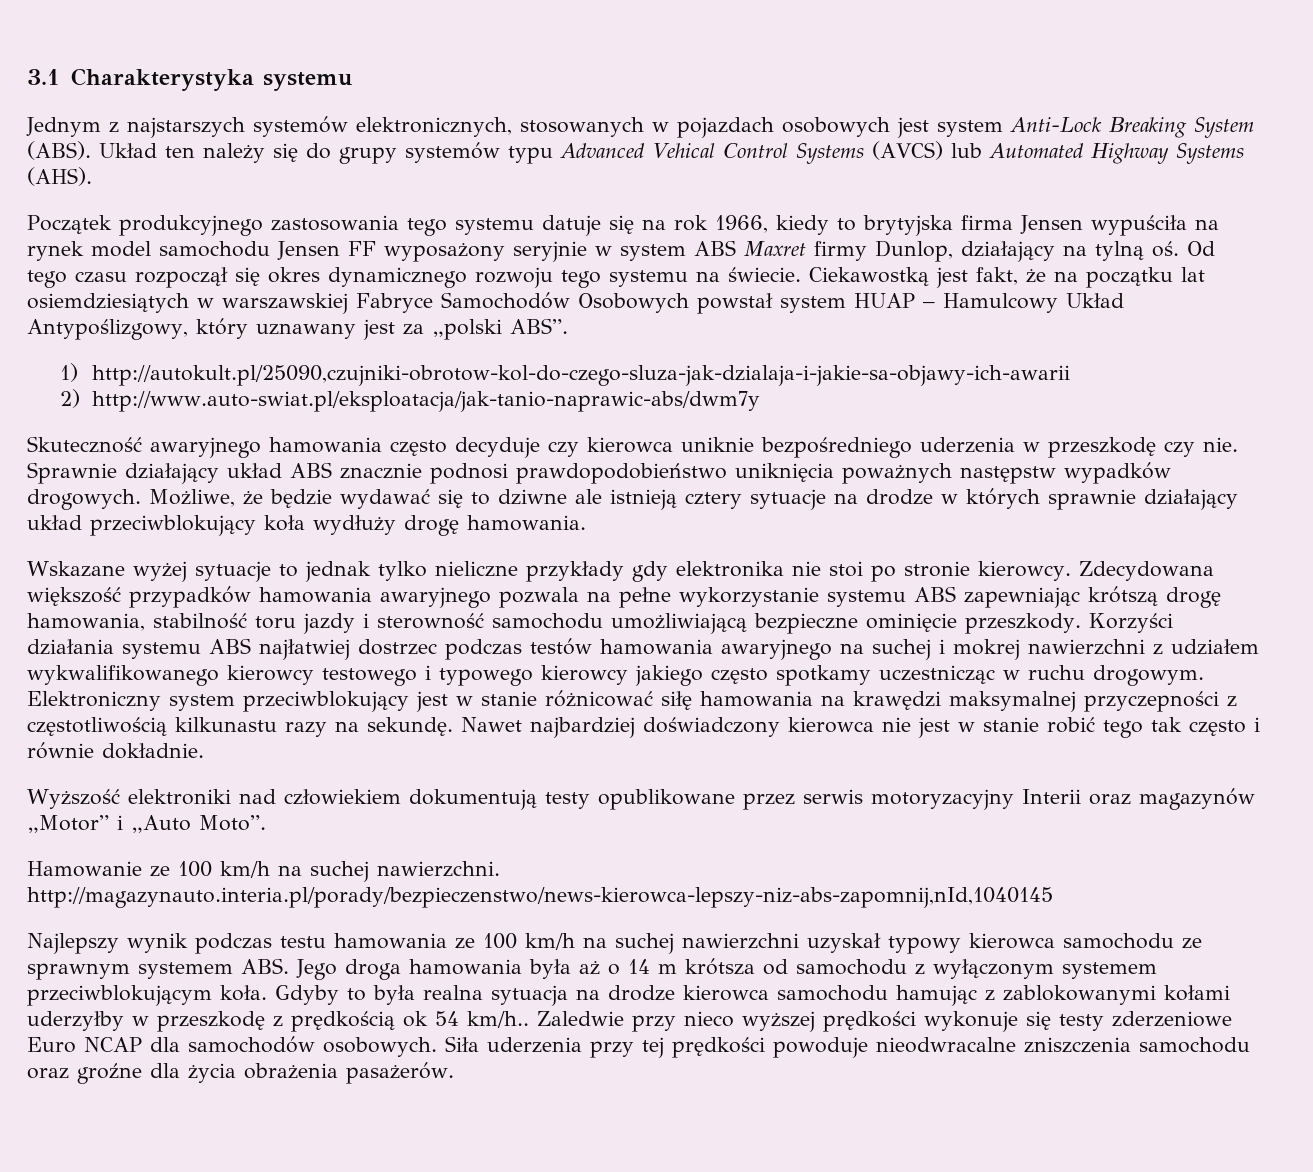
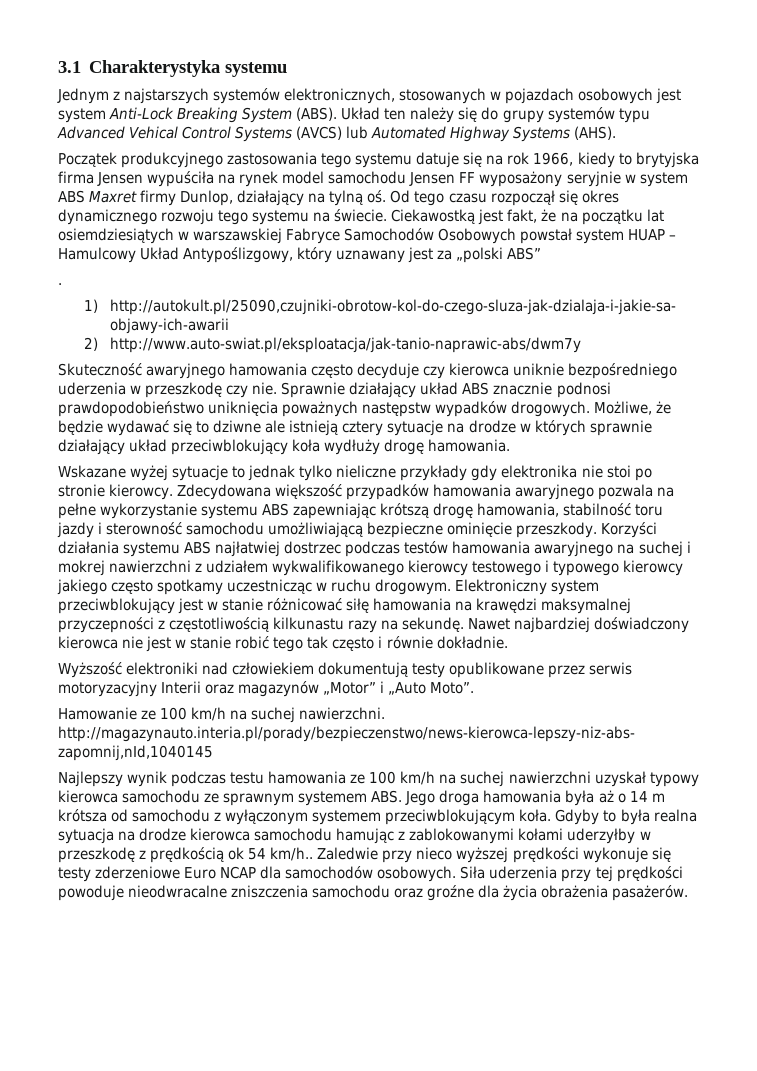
- Ciekawostką jest fakt, że na początku lat osiemdziesiątych w warszawskiej Fabryce Samochodów Osobowych powstał system HUAP – Hamulcowy Układ Antypoślizgowy, który uznawany jest za „polski ABS”.
+ Ciekawostką jest fakt, że na początku lat osiemdziesiątych w warszawskiej Fabryce Samochodów Osobowych powstał system HUAP – Hamulcowy Układ Antypoślizgowy, który uznawany jest za „polski ABS”
+ .

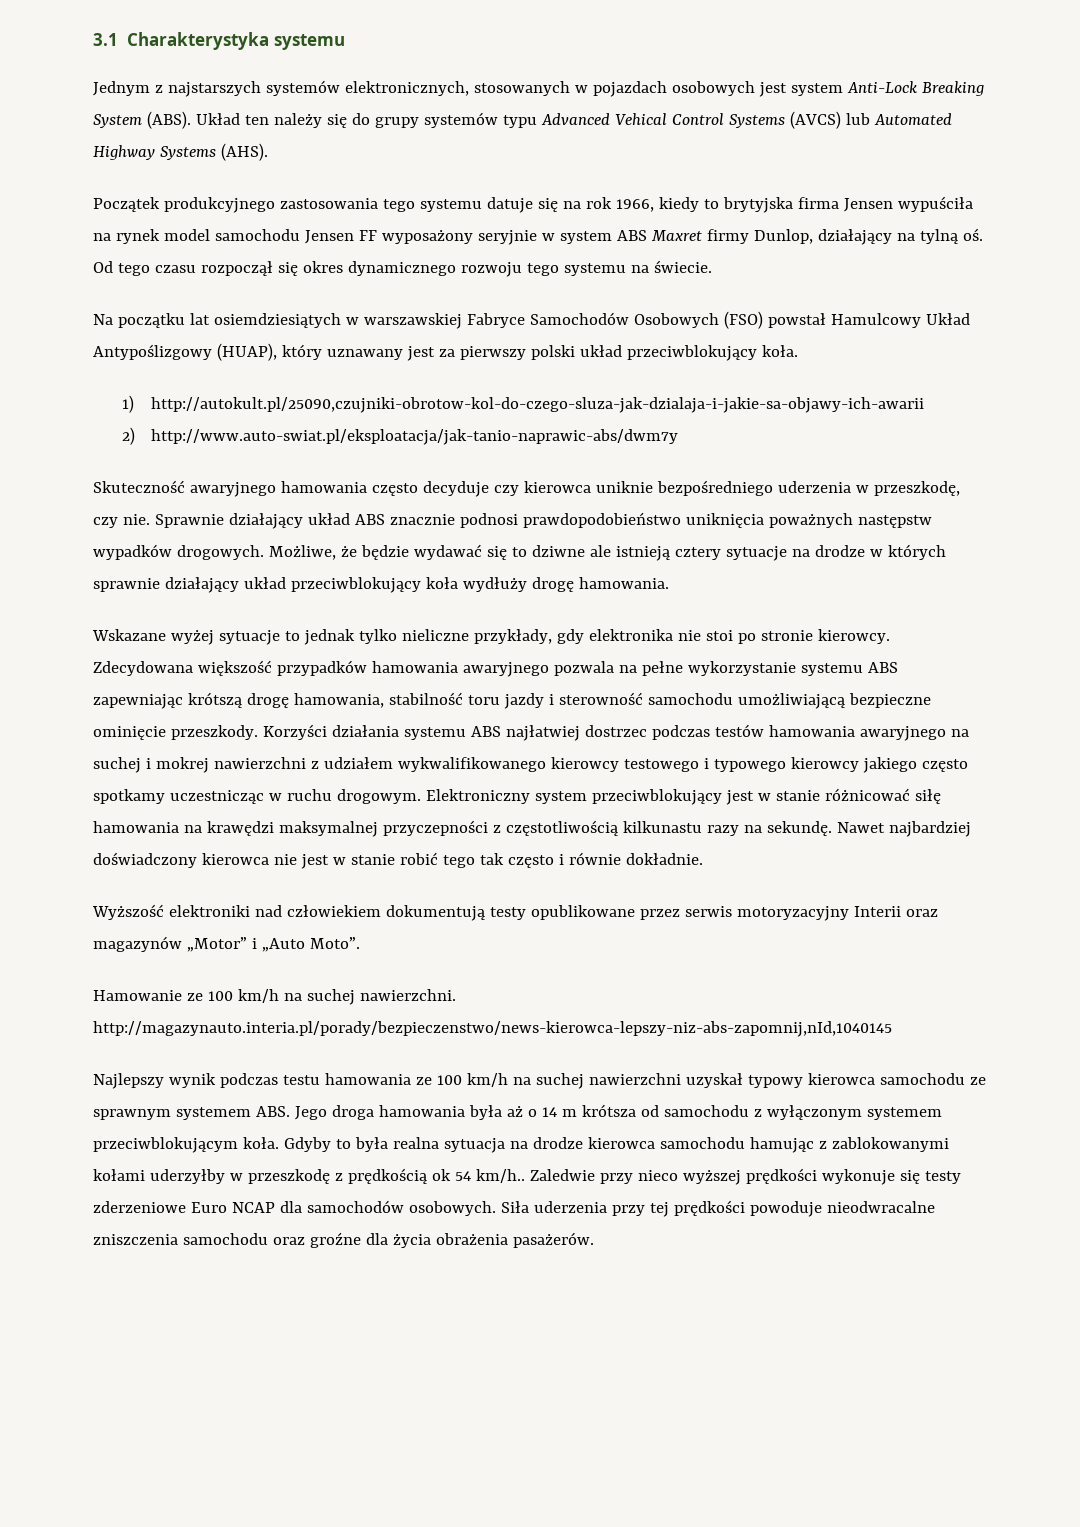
- Od tego czasu rozpoczął się okres dynamicznego rozwoju tego systemu na świecie. Ciekawostką jest fakt, że na początku lat osiemdziesiątych w warszawskiej Fabryce Samochodów Osobowych powstał system HUAP – Hamulcowy Układ Antypoślizgowy, który uznawany jest za „polski ABS”
- .
+ Od tego czasu rozpoczął się okres dynamicznego rozwoju tego systemu na świecie.
+ Na początku lat osiemdziesiątych w warszawskiej Fabryce Samochodów Osobowych (FSO) powstał Hamulcowy Układ Antypoślizgowy (HUAP), który uznawany jest za pierwszy polski układ przeciwblokujący koła.
- Skuteczność awaryjnego hamowania często decyduje czy kierowca uniknie bezpośredniego uderzenia w przeszkodę czy nie.
+ Skuteczność awaryjnego hamowania często decyduje czy kierowca uniknie bezpośredniego uderzenia w przeszkodę, czy nie.
- Wskazane wyżej sytuacje to jednak tylko nieliczne przykłady gdy elektronika nie stoi po stronie kierowcy.
+ Wskazane wyżej sytuacje to jednak tylko nieliczne przykłady, gdy elektronika nie stoi po stronie kierowcy.

